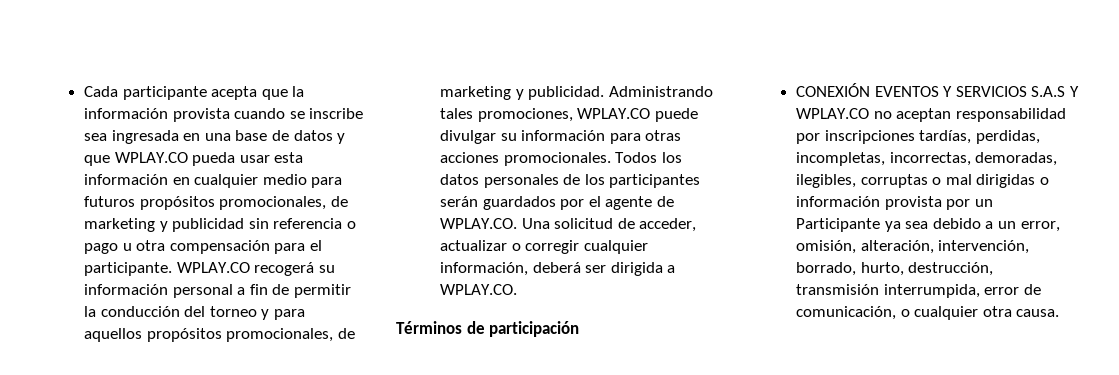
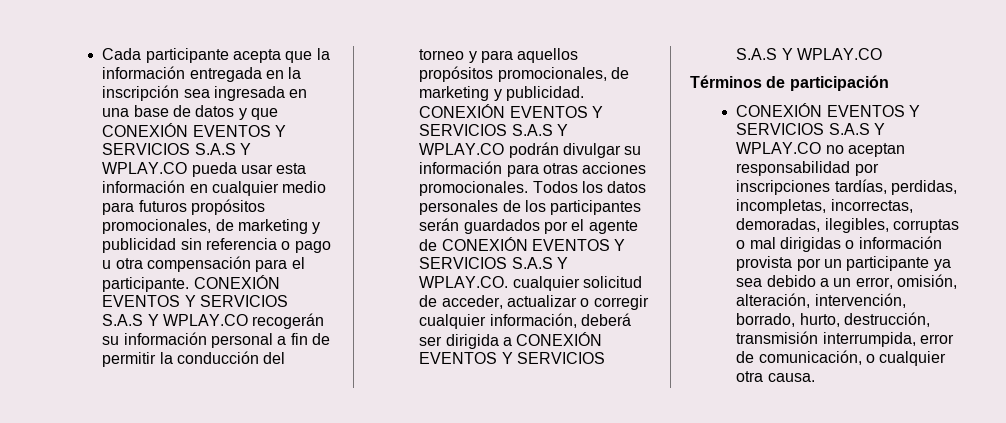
- Cada participante acepta que la información provista cuando se inscribe sea ingresada en una base de datos y que WPLAY.CO pueda usar esta información en cualquier medio para futuros propósitos promocionales, de marketing y publicidad sin referencia o pago u otra compensación para el participante.
+ Cada participante acepta que la información entregada en la inscripción sea ingresada en una base de datos y que CONEXIÓN EVENTOS Y SERVICIOS S.A.S Y WPLAY.CO pueda usar esta información en cualquier medio para futuros propósitos promocionales, de marketing y publicidad sin referencia o pago u otra compensación para el participante.
- WPLAY.CO recogerá su información personal a fin de permitir la conducción del torneo y para aquellos propósitos promocionales, de marketing y publicidad.
+ CONEXIÓN EVENTOS Y SERVICIOS S.A.S Y WPLAY.CO recogerán su información personal a fin de permitir la conducción del torneo y para aquellos propósitos promocionales, de marketing y publicidad.
- Administrando tales promociones, WPLAY.CO puede divulgar su información para otras acciones promocionales.
+ CONEXIÓN EVENTOS Y SERVICIOS S.A.S Y WPLAY.CO podrán divulgar su información para otras acciones promocionales.
- Todos los datos personales de los participantes serán guardados por el agente de WPLAY.CO. Una solicitud de acceder, actualizar o corregir cualquier información, deberá ser dirigida a WPLAY.CO.
+ Todos los datos personales de los participantes serán guardados por el agente de CONEXIÓN EVENTOS Y SERVICIOS S.A.S Y WPLAY.CO. cualquier solicitud de acceder, actualizar o corregir cualquier información, deberá ser dirigida a CONEXIÓN EVENTOS Y SERVICIOS S.A.S Y WPLAY.CO
- CONEXIÓN EVENTOS Y SERVICIOS S.A.S Y WPLAY.CO no aceptan responsabilidad por inscripciones tardías, perdidas, incompletas, incorrectas, demoradas, ilegibles, corruptas o mal dirigidas o información provista por un Participante ya sea debido a un error, omisión, alteración, intervención, borrado, hurto, destrucción, transmisión interrumpida, error de comunicación, o cualquier otra causa.
+ CONEXIÓN EVENTOS Y SERVICIOS S.A.S Y WPLAY.CO no aceptan responsabilidad por inscripciones tardías, perdidas, incompletas, incorrectas, demoradas, ilegibles, corruptas o mal dirigidas o información provista por un participante ya sea debido a un error, omisión, alteración, intervención, borrado, hurto, destrucción, transmisión interrumpida, error de comunicación, o cualquier otra causa.

